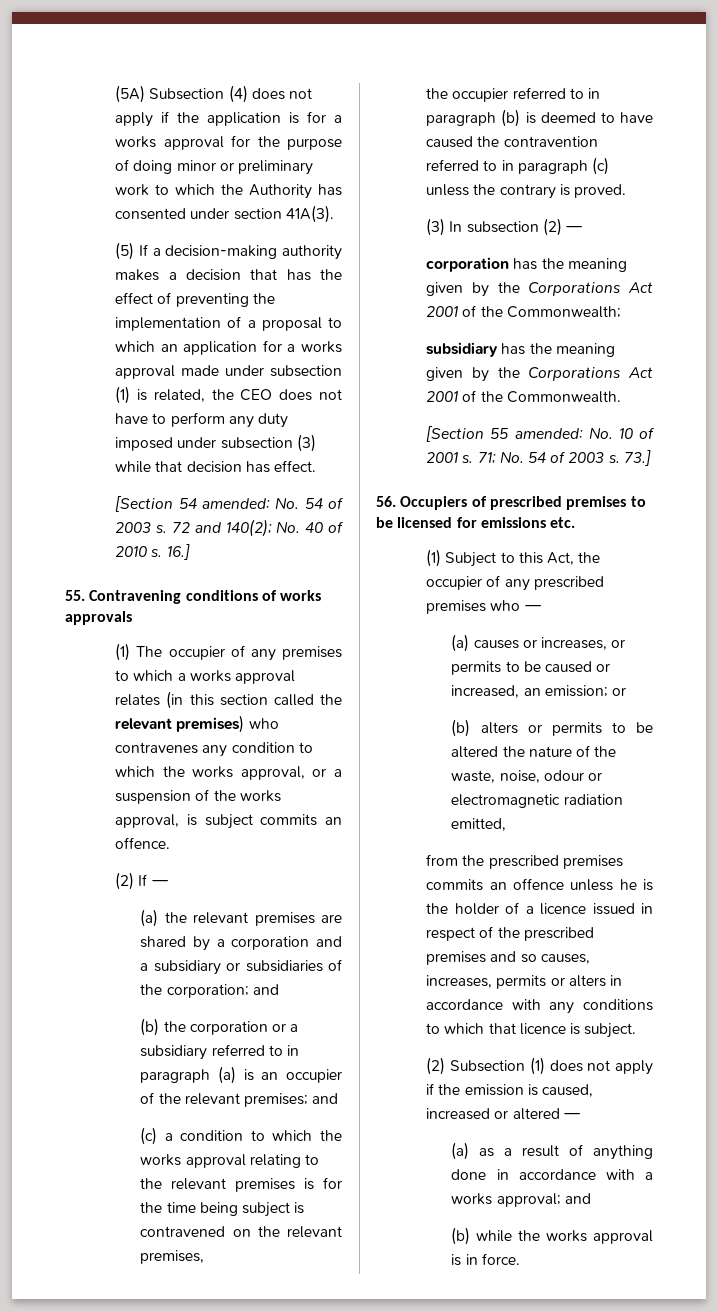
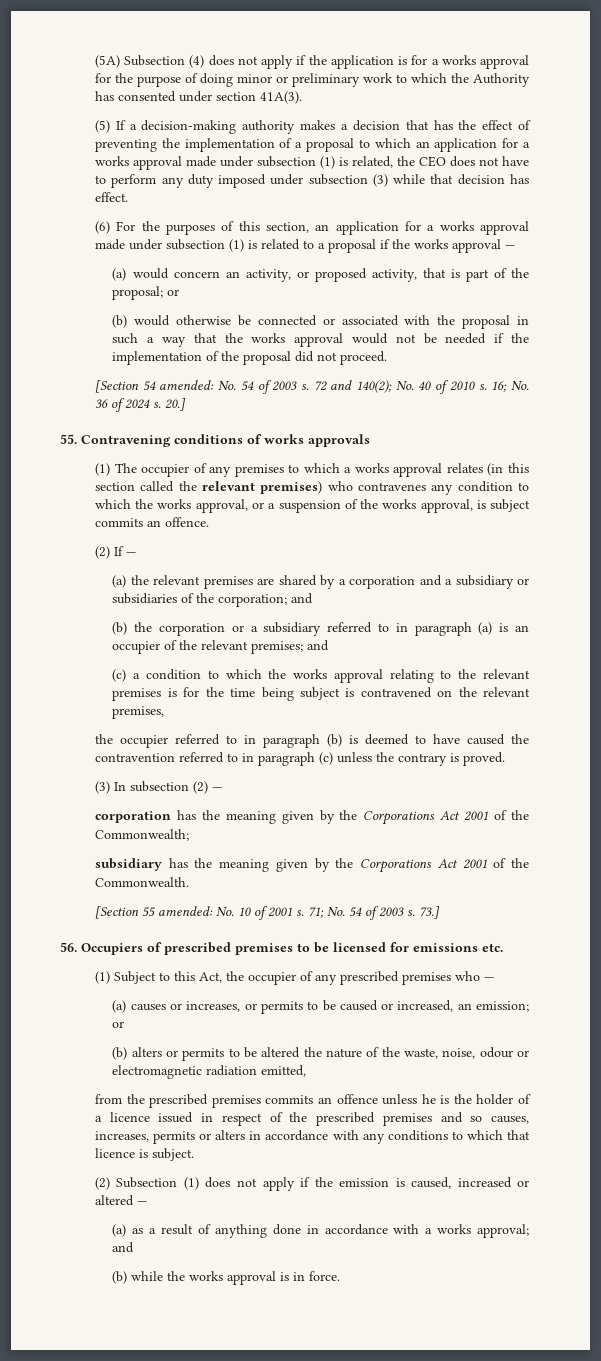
+ (6) For the purposes of this section, an application for a works approval made under subsection (1) is related to a proposal if the works approval —
+ (a) would concern an activity, or proposed activity, that is part of the proposal; or
+ (b) would otherwise be connected or associated with the proposal in such a way that the works approval would not be needed if the implementation of the proposal did not proceed.
- 16.]
+ 16; No. 36 of 2024 s. 20.]

